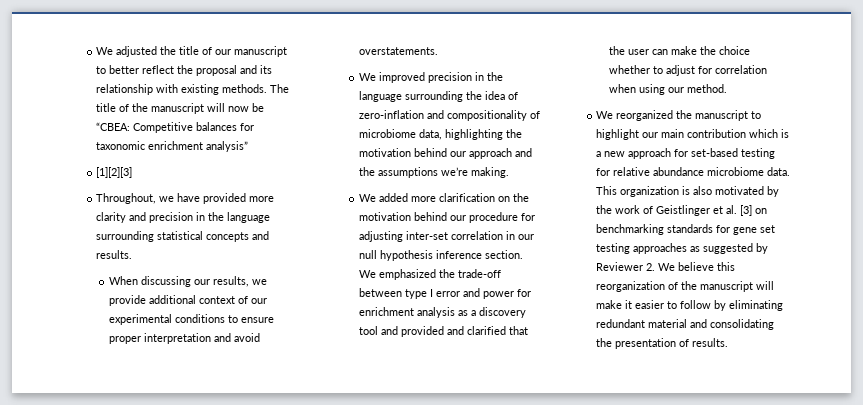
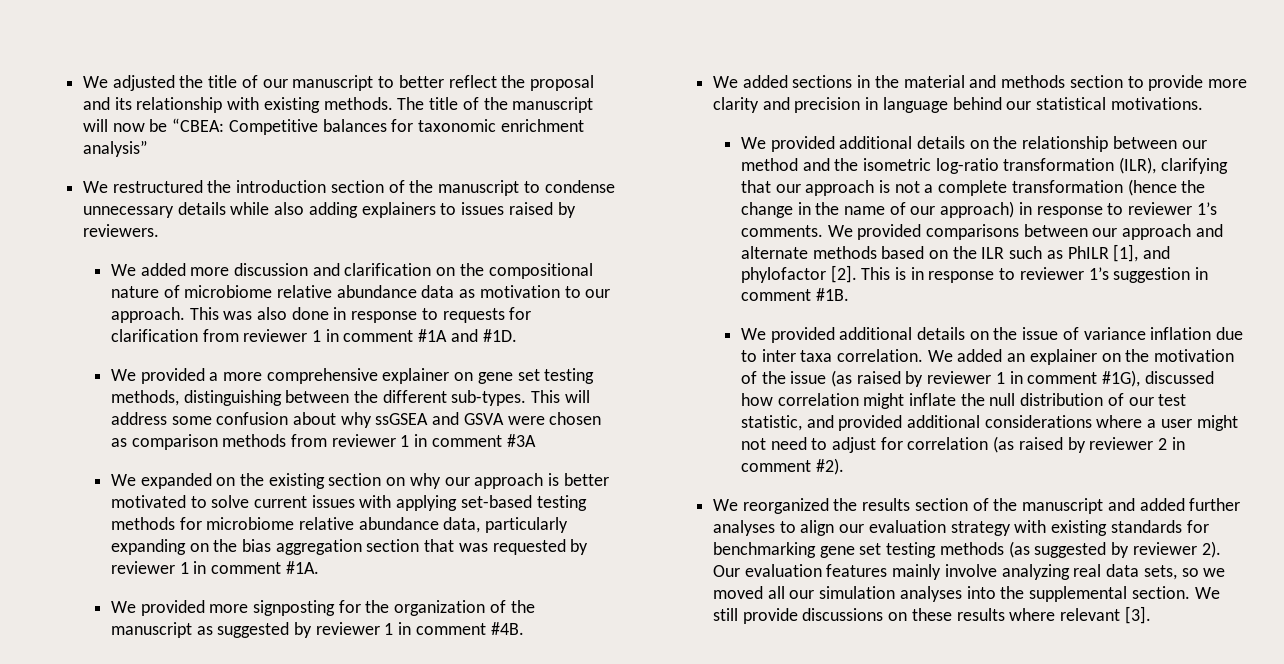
- [1][2][3]
- Throughout, we have provided more clarity and precision in the language surrounding statistical concepts and results.
- When discussing our results, we provide additional context of our experimental conditions to ensure proper interpretation and avoid overstatements.
- We improved precision in the language surrounding the idea of zero-inflation and compositionality of microbiome data, highlighting the motivation behind our approach and the assumptions we’re making.
- We added more clarification on the motivation behind our procedure for adjusting inter-set correlation in our null hypothesis inference section. We emphasized the trade-off between type I error and power for enrichment analysis as a discovery tool and provided and clarified that the user can make the choice whether to adjust for correlation when using our method.
- We reorganized the manuscript to highlight our main contribution which is a new approach for set-based testing for relative abundance microbiome data. This organization is also motivated by the work of Geistlinger et al. [3] on benchmarking standards for gene set testing approaches as suggested by Reviewer 2. We believe this reorganization of the manuscript will make it easier to follow by eliminating redundant material and consolidating the presentation of results.
+ We restructured the introduction section of the manuscript to condense unnecessary details while also adding explainers to issues raised by reviewers.
+ We added more discussion and clarification on the compositional nature of microbiome relative abundance data as motivation to our approach. This was also done in response to requests for clarification from reviewer 1 in comment #1A and #1D.
+ We provided a more comprehensive explainer on gene set testing methods, distinguishing between the different sub-types. This will address some confusion about why ssGSEA and GSVA were chosen as comparison methods from reviewer 1 in comment #3A
+ We expanded on the existing section on why our approach is better motivated to solve current issues with applying set-based testing methods for microbiome relative abundance data, particularly expanding on the bias aggregation section that was requested by reviewer 1 in comment #1A.
+ We provided more signposting for the organization of the manuscript as suggested by reviewer 1 in comment #4B.
+ We added sections in the material and methods section to provide more clarity and precision in language behind our statistical motivations.
+ We provided additional details on the relationship between our method and the isometric log-ratio transformation (ILR), clarifying that our approach is not a complete transformation (hence the change in the name of our approach) in response to reviewer 1’s comments. We provided comparisons between our approach and alternate methods based on the ILR such as PhILR [1], and phylofactor [2]. This is in response to reviewer 1’s suggestion in comment #1B.
+ We provided additional details on the issue of variance inflation due to inter taxa correlation. We added an explainer on the motivation of the issue (as raised by reviewer 1 in comment #1G), discussed how correlation might inflate the null distribution of our test statistic, and provided additional considerations where a user might not need to adjust for correlation (as raised by reviewer 2 in comment #2).
+ We reorganized the results section of the manuscript and added further analyses to align our evaluation strategy with existing standards for benchmarking gene set testing methods (as suggested by reviewer 2). Our evaluation features mainly involve analyzing real data sets, so we moved all our simulation analyses into the supplemental section. We still provide discussions on these results where relevant [3].

